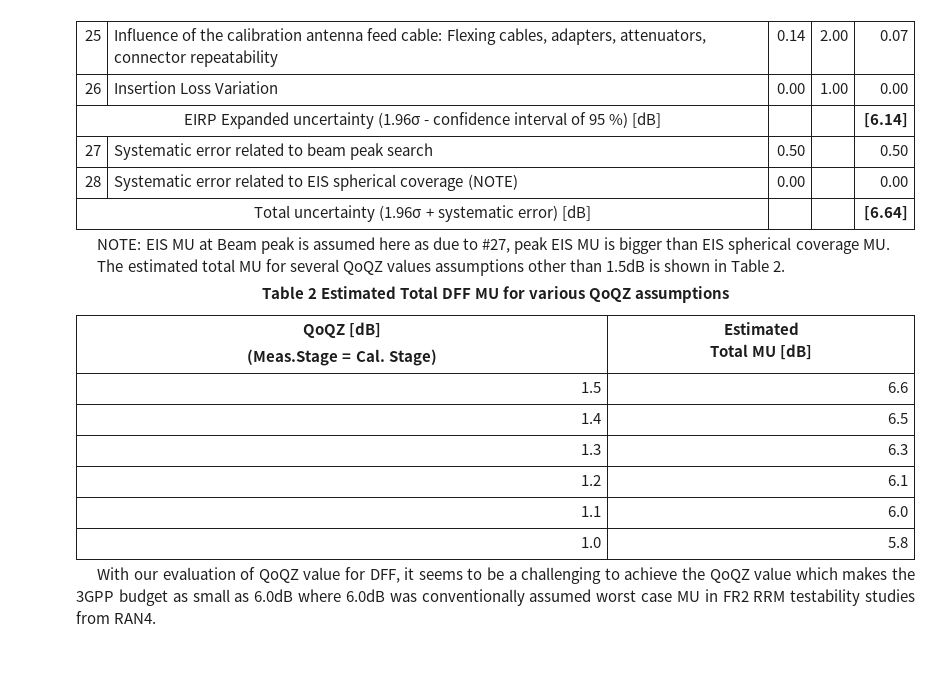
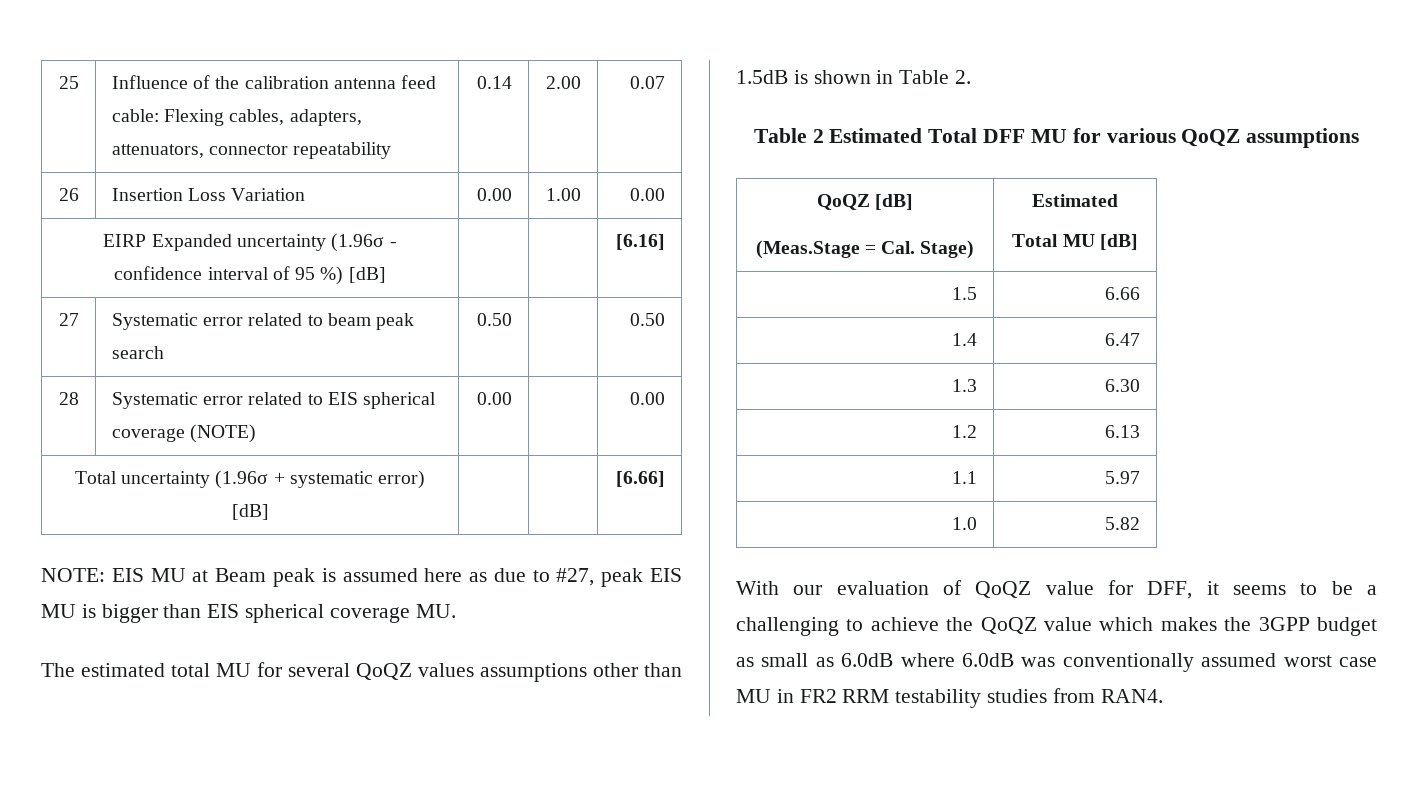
- EIRP Expanded uncertainty (1.96σ - confidence interval of 95 %) [dB] | | | [6.14]
+ EIRP Expanded uncertainty (1.96σ - confidence interval of 95 %) [dB] | | | [6.16]
- Total uncertainty (1.96σ + systematic error) [dB] | | | [6.64]
+ Total uncertainty (1.96σ + systematic error) [dB] | | | [6.66]
- 1.5 | 6.6
+ 1.5 | 6.66
- 1.4 | 6.5
+ 1.4 | 6.47
- 1.3 | 6.3
+ 1.3 | 6.30
- 1.2 | 6.1
+ 1.2 | 6.13
- 1.1 | 6.0
+ 1.1 | 5.97
- 1.0 | 5.8
+ 1.0 | 5.82

